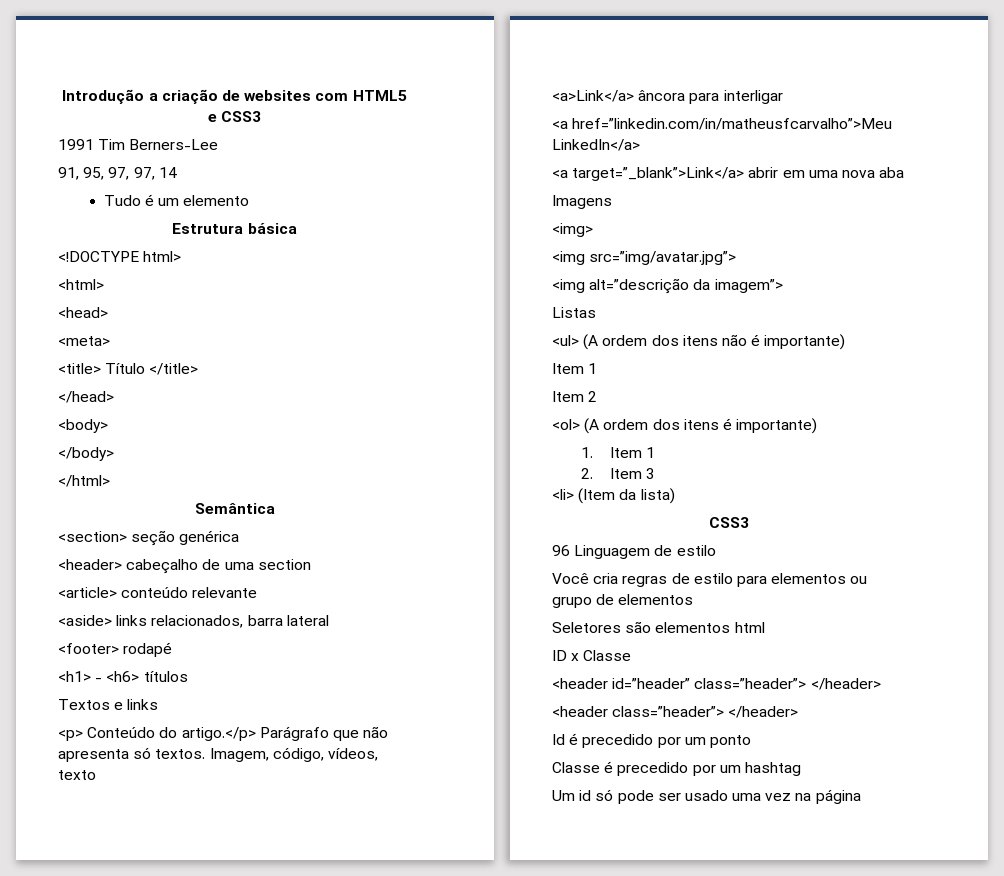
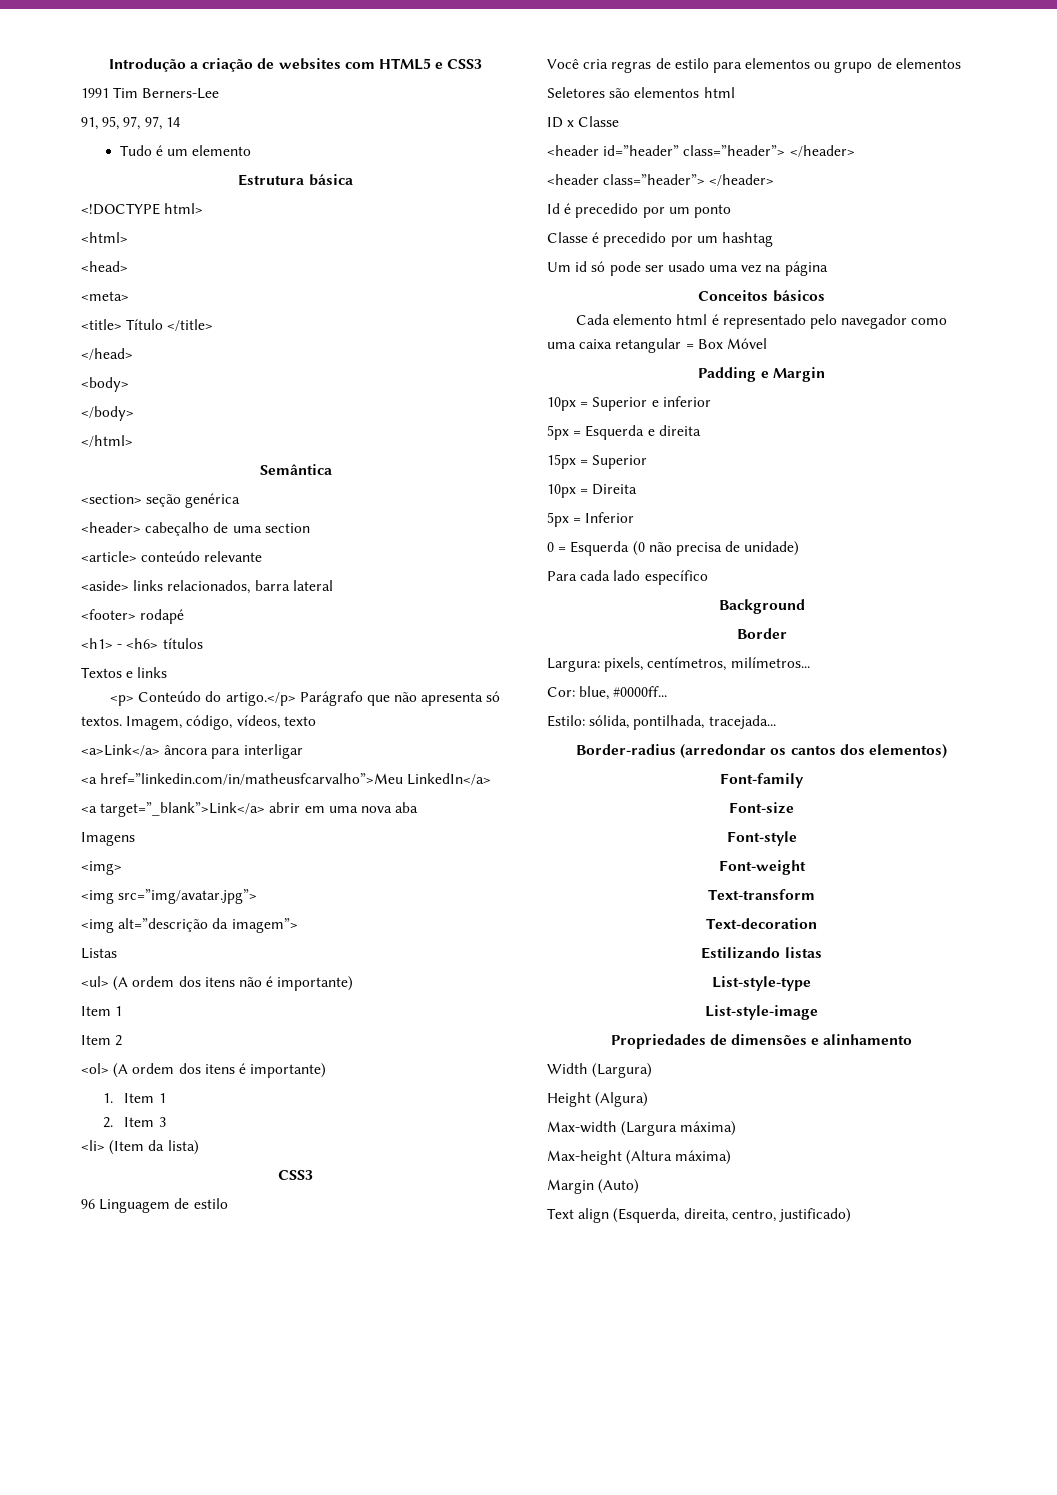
+ Conceitos básicos
+ Cada elemento html é representado pelo navegador como uma caixa retangular = Box Móvel
+ Padding e Margin
+ 10px = Superior e inferior
+ 5px = Esquerda e direita
+ 15px = Superior
+ 10px = Direita
+ 5px = Inferior
+ 0 = Esquerda (0 não precisa de unidade)
+ Para cada lado específico
+ Background
+ Border
+ Largura: pixels, centímetros, milímetros...
+ Cor: blue, #0000ff...
+ Estilo: sólida, pontilhada, tracejada...
+ Border-radius (arredondar os cantos dos elementos)
+ Font-family
+ Font-size
+ Font-style
+ Font-weight
+ Text-transform
+ Text-decoration
+ Estilizando listas
+ List-style-type
+ List-style-image
+ Propriedades de dimensões e alinhamento
+ Width (Largura)
+ Height (Algura)
+ Max-width (Largura máxima)
+ Max-height (Altura máxima)
+ Margin (Auto)
+ Text align (Esquerda, direita, centro, justificado)

